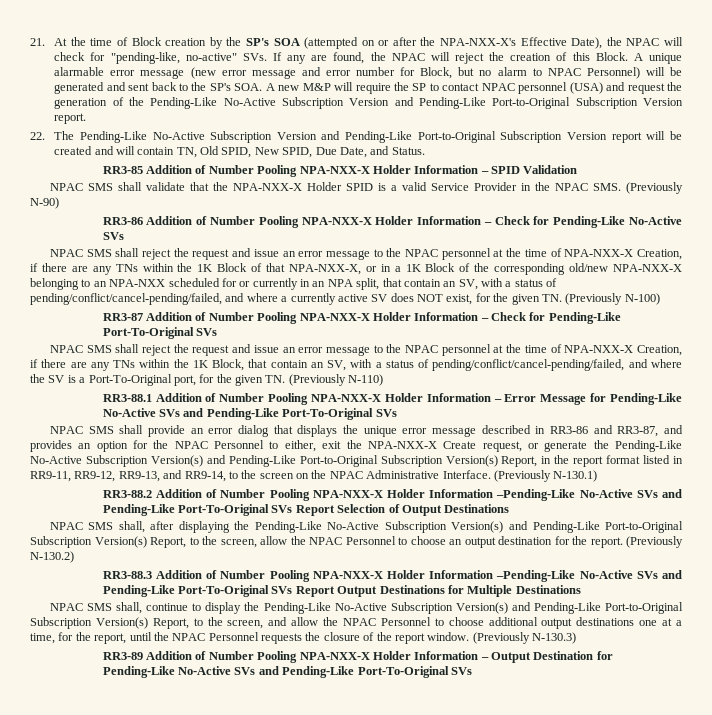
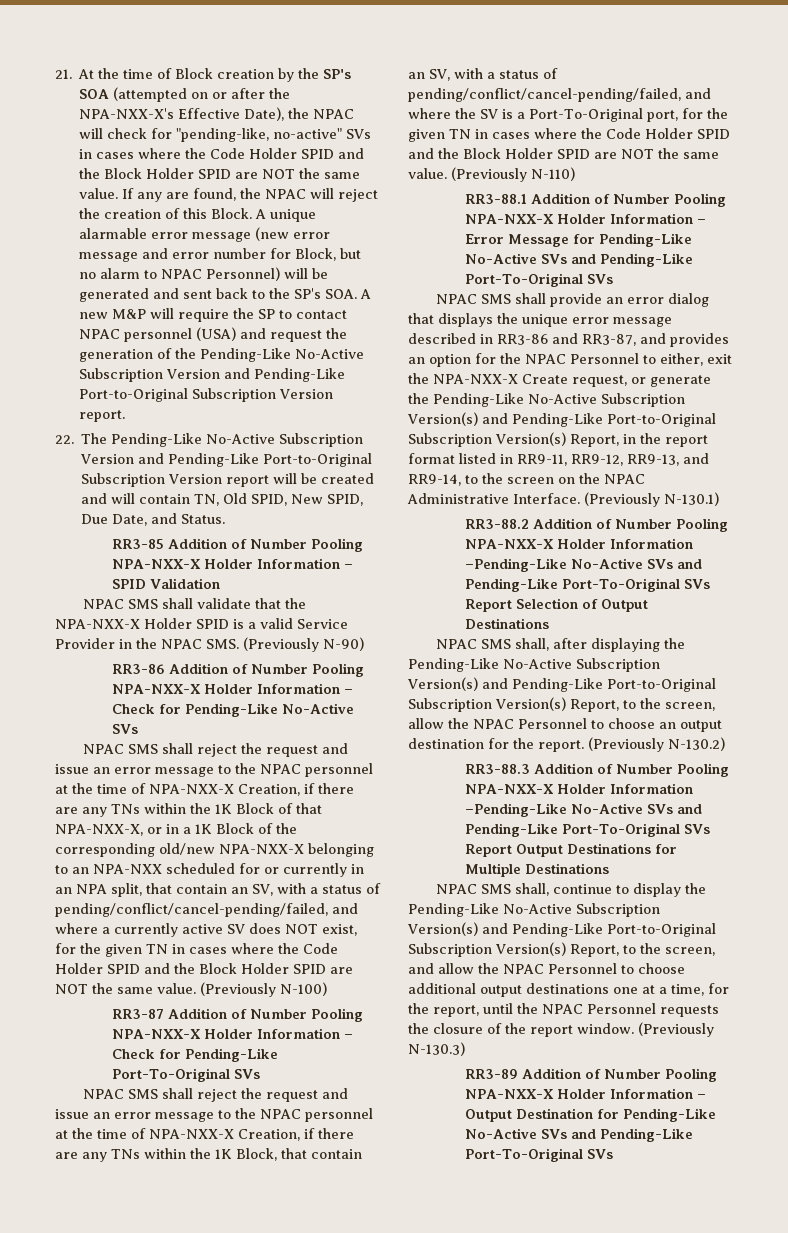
- 21. At the time of Block creation by the SP's SOA (attempted on or after the NPA-NXX-X's Effective Date), the NPAC will check for "pending-like, no-active" SVs. If any are found, the NPAC will reject the creation of this Block.
+ 21. At the time of Block creation by the SP's SOA (attempted on or after the NPA-NXX-X's Effective Date), the NPAC will check for "pending-like, no-active" SVs in cases where the Code Holder SPID and the Block Holder SPID are NOT the same value. If any are found, the NPAC will reject the creation of this Block.
- NPAC SMS shall reject the request and issue an error message to the NPAC personnel at the time of NPA-NXX-X Creation, if there are any TNs within the 1K Block of that NPA-NXX-X, or in a 1K Block of the corresponding old/new NPA-NXX-X belonging to an NPA-NXX scheduled for or currently in an NPA split, that contain an SV, with a status of pending/conflict/cancel-pending/failed, and where a currently active SV does NOT exist, for the given TN. (Previously N-100)
+ NPAC SMS shall reject the request and issue an error message to the NPAC personnel at the time of NPA-NXX-X Creation, if there are any TNs within the 1K Block of that NPA-NXX-X, or in a 1K Block of the corresponding old/new NPA-NXX-X belonging to an NPA-NXX scheduled for or currently in an NPA split, that contain an SV, with a status of pending/conflict/cancel-pending/failed, and where a currently active SV does NOT exist, for the given TN in cases where the Code Holder SPID and the Block Holder SPID are NOT the same value. (Previously N-100)
- NPAC SMS shall reject the request and issue an error message to the NPAC personnel at the time of NPA-NXX-X Creation, if there are any TNs within the 1K Block, that contain an SV, with a status of pending/conflict/cancel-pending/failed, and where the SV is a Port-To-Original port, for the given TN. (Previously N-110)
+ NPAC SMS shall reject the request and issue an error message to the NPAC personnel at the time of NPA-NXX-X Creation, if there are any TNs within the 1K Block, that contain an SV, with a status of pending/conflict/cancel-pending/failed, and where the SV is a Port-To-Original port, for the given TN in cases where the Code Holder SPID and the Block Holder SPID are NOT the same value. (Previously N-110)

